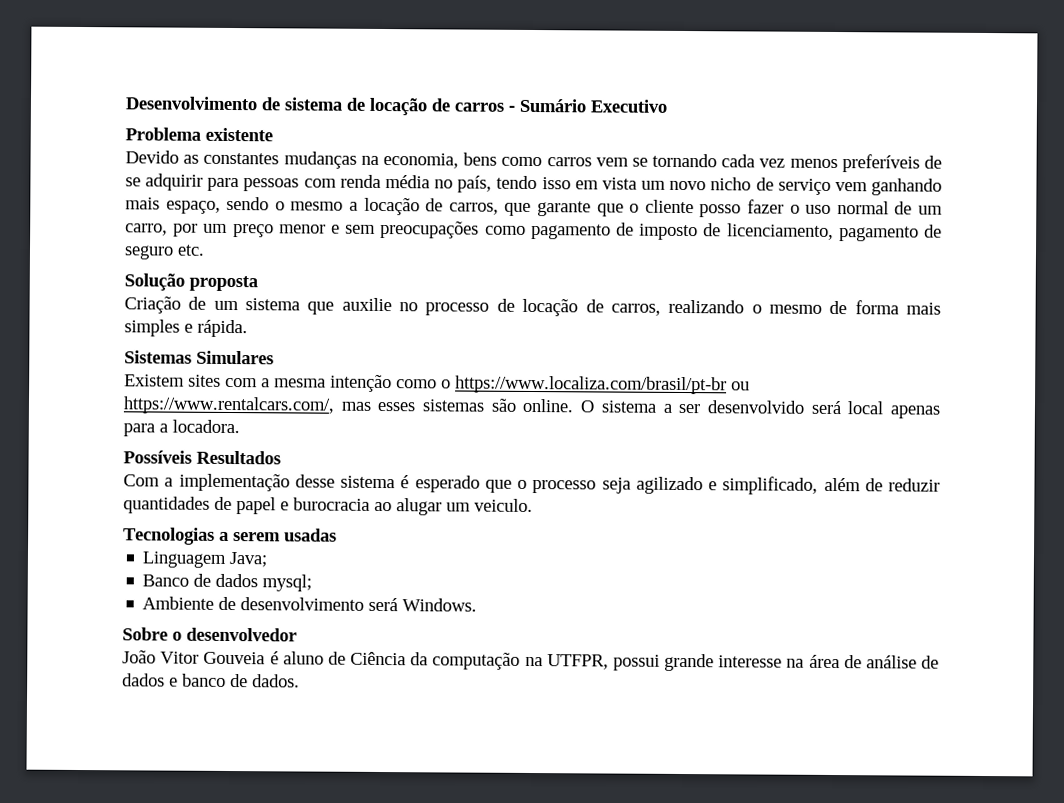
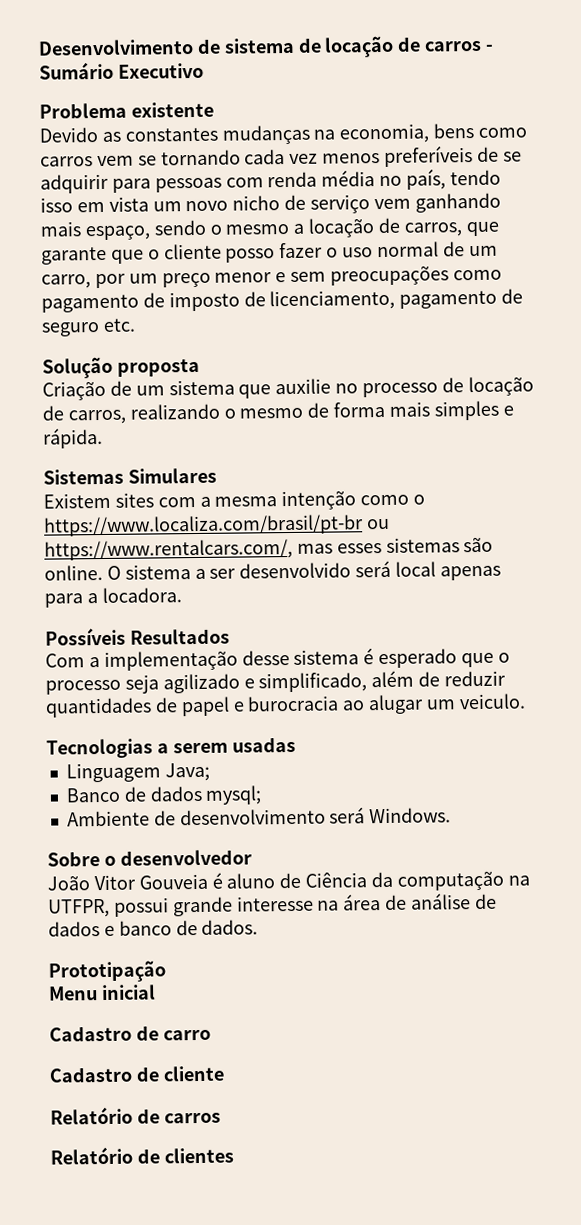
+ Prototipação
+ Menu inicial
+ Cadastro de carro
+ Cadastro de cliente
+ Relatório de carros
+ Relatório de clientes

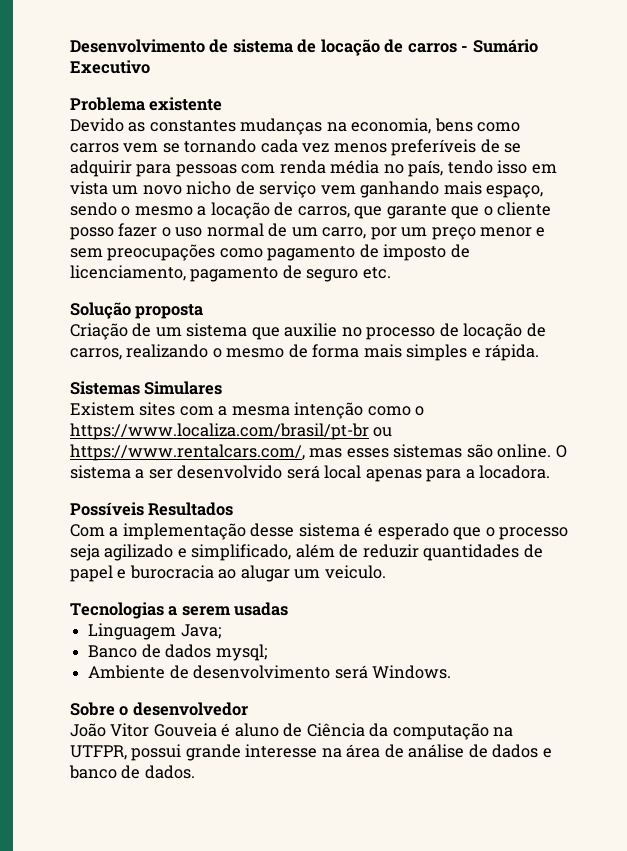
- Prototipação
- Menu inicial
- Cadastro de carro
- Cadastro de cliente
- Relatório de carros
- Relatório de clientes

